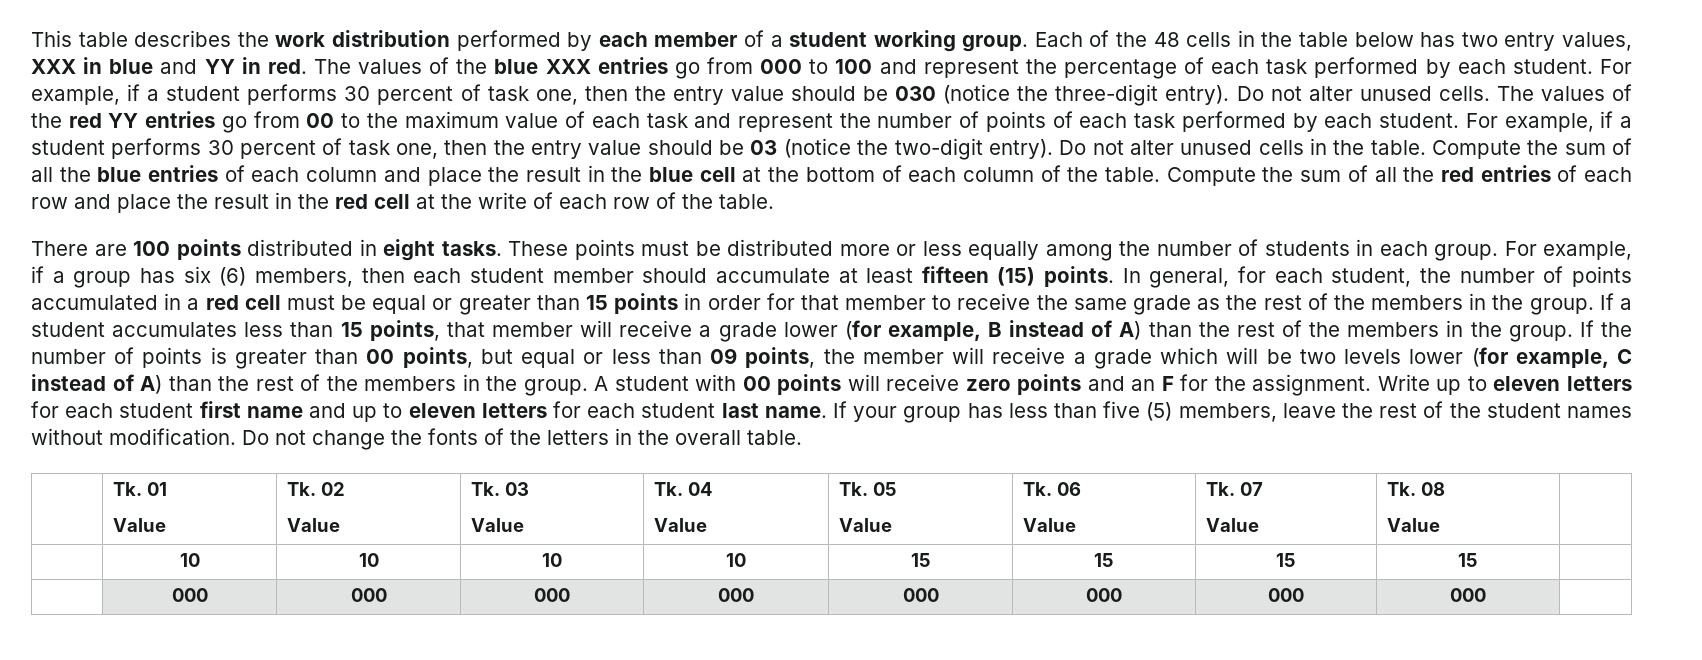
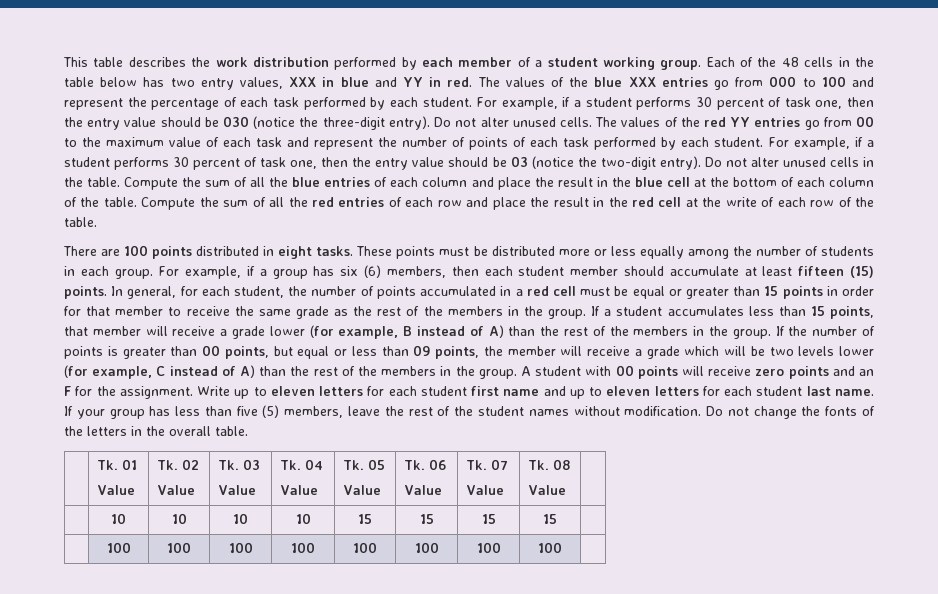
- | 000 | 000 | 000 | 000 | 000 | 000 | 000 | 000 |
+ | 100 | 100 | 100 | 100 | 100 | 100 | 100 | 100 |

